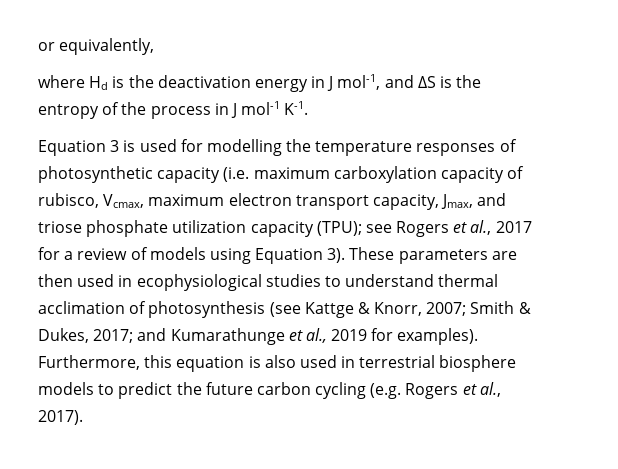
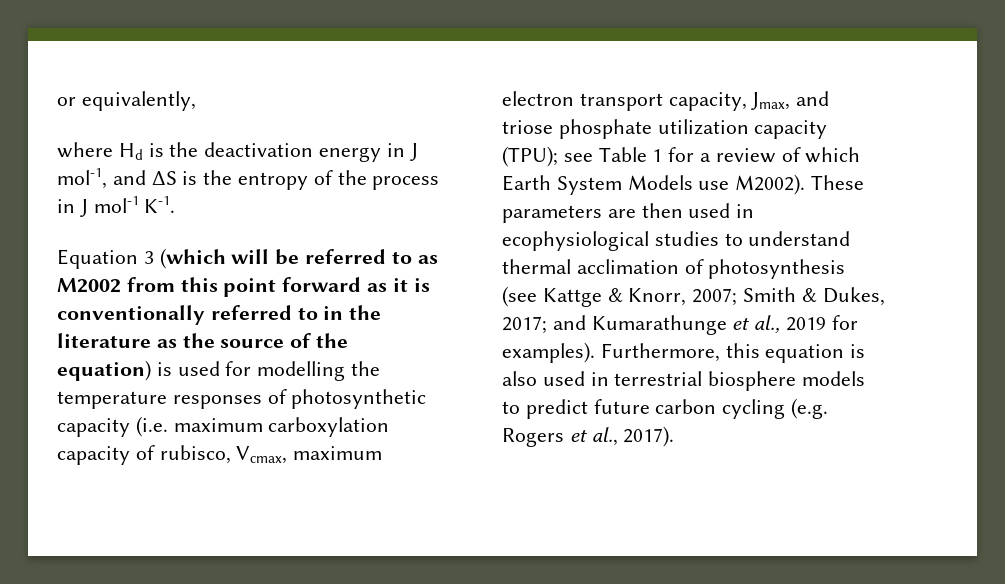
- Equation 3 is used for modelling the temperature responses of photosynthetic capacity (i.e. maximum carboxylation capacity of rubisco, Vcmax, maximum electron transport capacity, Jmax, and triose phosphate utilization capacity (TPU); see Rogers et al., 2017 for a review of models using Equation 3).
+ Equation 3 (which will be referred to as M2002 from this point forward as it is conventionally referred to in the literature as the source of the equation) is used for modelling the temperature responses of photosynthetic capacity (i.e. maximum carboxylation capacity of rubisco, Vcmax, maximum electron transport capacity, Jmax, and triose phosphate utilization capacity (TPU); see Table 1 for a review of which Earth System Models use M2002).
- Furthermore, this equation is also used in terrestrial biosphere models to predict the future carbon cycling (e.g. Rogers et al., 2017).
+ Furthermore, this equation is also used in terrestrial biosphere models to predict future carbon cycling (e.g. Rogers et al., 2017).

